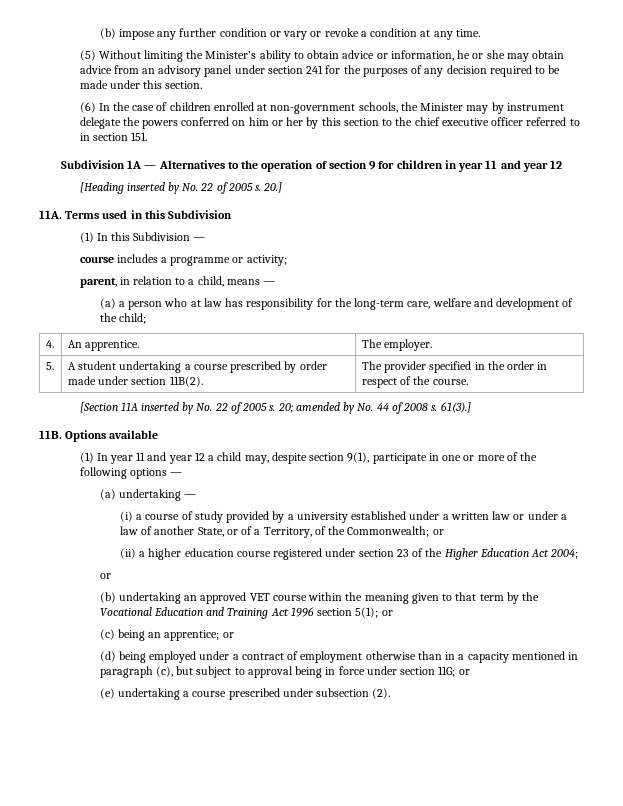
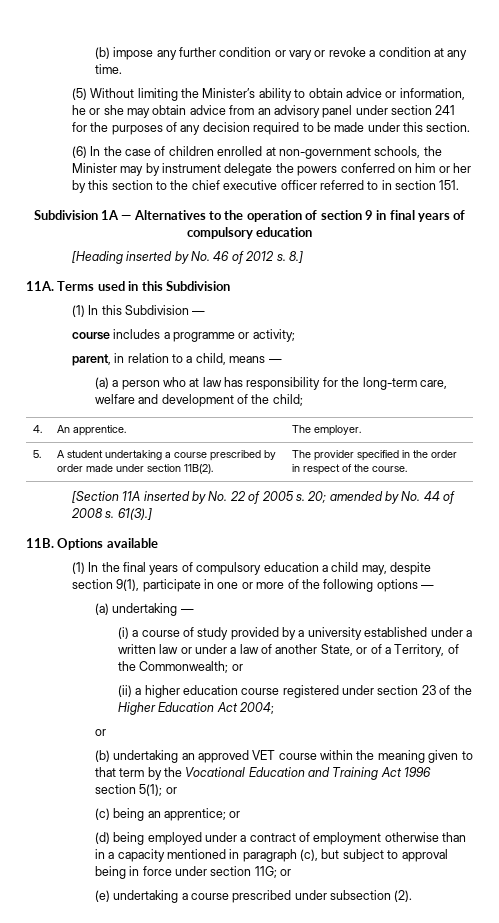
- Subdivision 1A — Alternatives to the operation of section 9 for children in year 11 and year 12
+ Subdivision 1A — Alternatives to the operation of section 9 in final years of compulsory education
- [Heading inserted by No. 22 of 2005 s. 20.]
+ [Heading inserted by No. 46 of 2012 s. 8.]
- (1) In year 11 and year 12 a child may, despite section 9(1), participate in one or more of the following options —
+ (1) In the final years of compulsory education a child may, despite section 9(1), participate in one or more of the following options —

